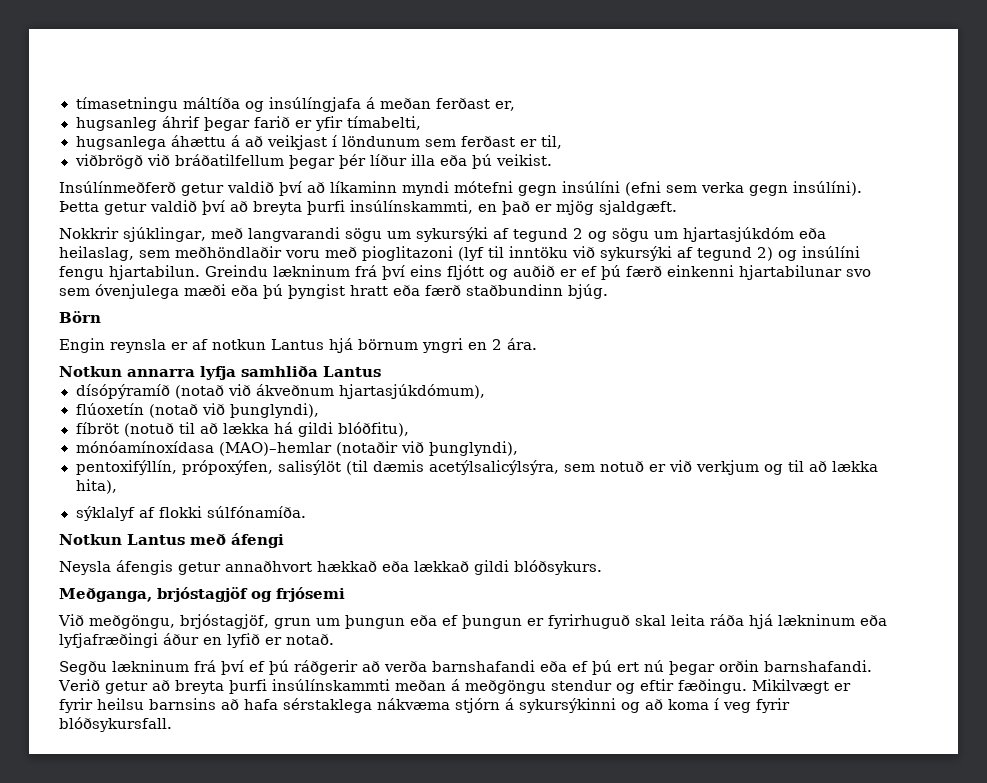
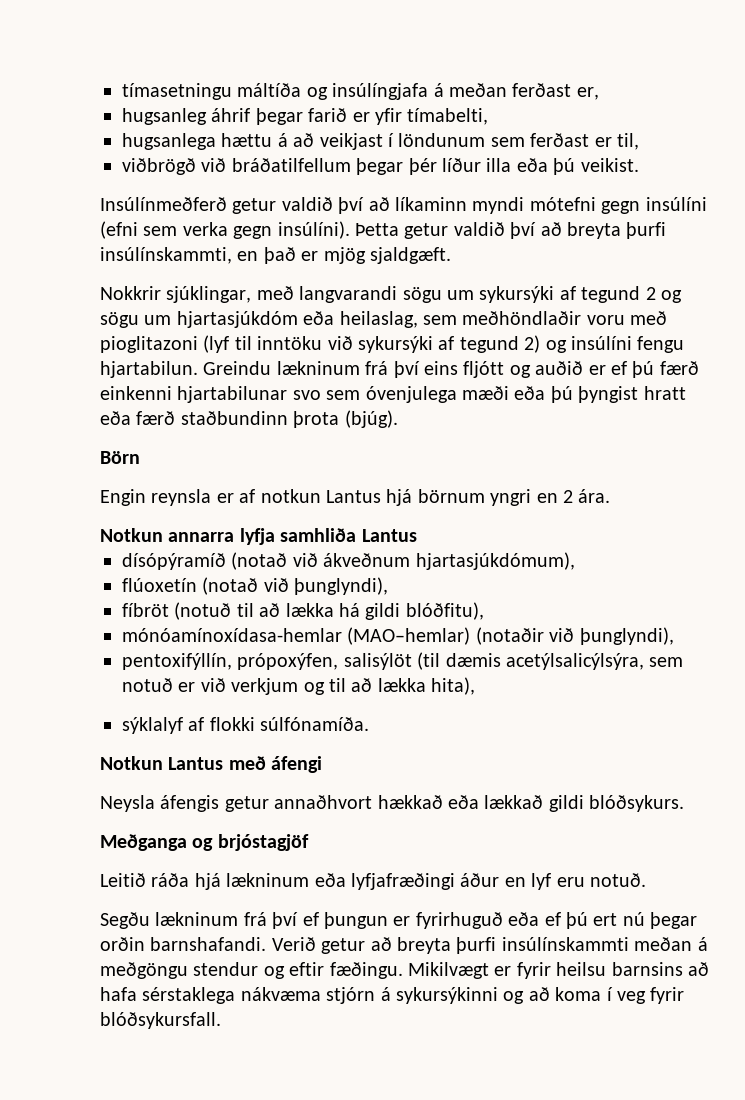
- hugsanlega áhættu á að veikjast í löndunum sem ferðast er til,
+ hugsanlega hættu á að veikjast í löndunum sem ferðast er til,
- Greindu lækninum frá því eins fljótt og auðið er ef þú færð einkenni hjartabilunar svo sem óvenjulega mæði eða þú þyngist hratt eða færð staðbundinn bjúg.
+ Greindu lækninum frá því eins fljótt og auðið er ef þú færð einkenni hjartabilunar svo sem óvenjulega mæði eða þú þyngist hratt eða færð staðbundinn þrota (bjúg).
- mónóamínoxídasa (MAO)–hemlar (notaðir við þunglyndi),
+ mónóamínoxídasa-hemlar (MAO–hemlar) (notaðir við þunglyndi),
- Meðganga, brjóstagjöf og frjósemi
- Við meðgöngu, brjóstagjöf, grun um þungun eða ef þungun er fyrirhuguð skal leita ráða hjá lækninum eða lyfjafræðingi áður en lyfið er notað.
+ Meðganga og brjóstagjöf
+ Leitið ráða hjá lækninum eða lyfjafræðingi áður en lyf eru notuð.
- Segðu lækninum frá því ef þú ráðgerir að verða barnshafandi eða ef þú ert nú þegar orðin barnshafandi.
+ Segðu lækninum frá því ef þungun er fyrirhuguð eða ef þú ert nú þegar orðin barnshafandi.

